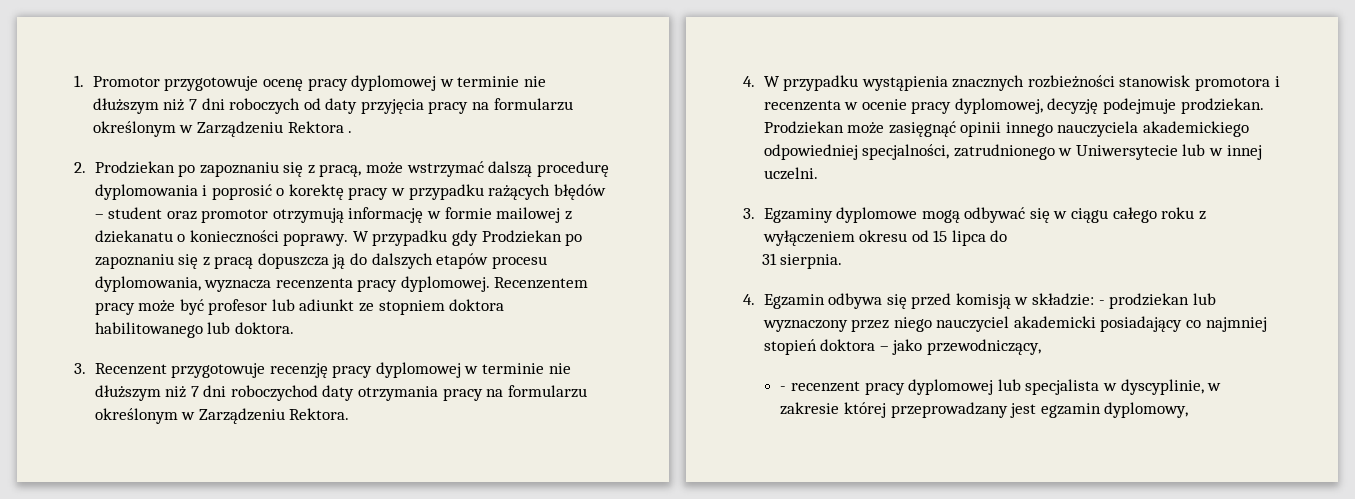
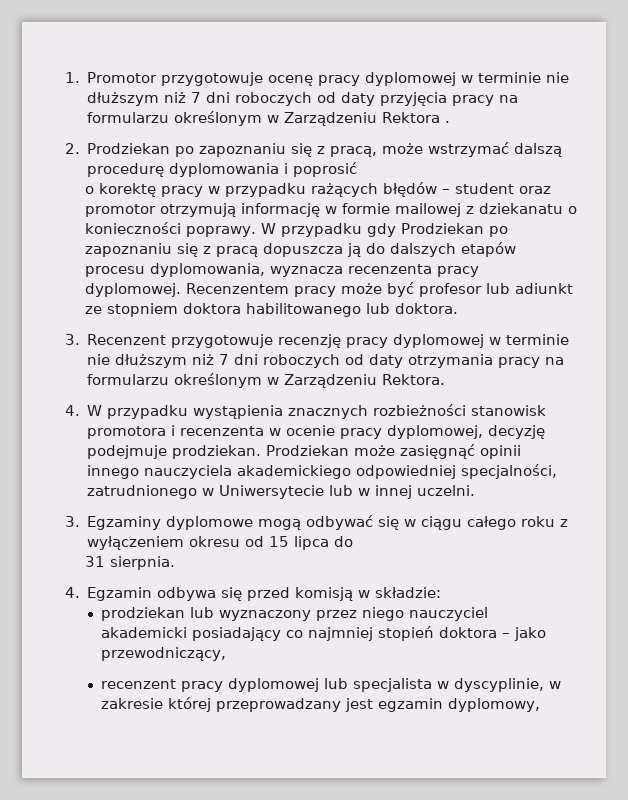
- 2. Prodziekan po zapoznaniu się z pracą, może wstrzymać dalszą procedurę dyplomowania i poprosić o korektę pracy w przypadku rażących błędów – student oraz promotor otrzymują informację w formie mailowej z dziekanatu o konieczności poprawy.
+ 2. Prodziekan po zapoznaniu się z pracą, może wstrzymać dalszą procedurę dyplomowania i poprosić
+ o korektę pracy w przypadku rażących błędów – student oraz promotor otrzymują informację w formie mailowej z dziekanatu o konieczności poprawy.
- 3. Recenzent przygotowuje recenzję pracy dyplomowej w terminie nie dłuższym niż 7 dni roboczychod daty otrzymania pracy na formularzu określonym w Zarządzeniu Rektora.
+ 3. Recenzent przygotowuje recenzję pracy dyplomowej w terminie nie dłuższym niż 7 dni roboczych od daty otrzymania pracy na formularzu określonym w Zarządzeniu Rektora.
- 4. Egzamin odbywa się przed komisją w składzie: - prodziekan lub wyznaczony przez niego nauczyciel akademicki posiadający co najmniej stopień doktora – jako przewodniczący,
+ 4. Egzamin odbywa się przed komisją w składzie:
+ prodziekan lub wyznaczony przez niego nauczyciel akademicki posiadający co najmniej stopień doktora – jako przewodniczący,
- - recenzent pracy dyplomowej lub specjalista w dyscyplinie, w zakresie której przeprowadzany jest egzamin dyplomowy,
+ recenzent pracy dyplomowej lub specjalista w dyscyplinie, w zakresie której przeprowadzany jest egzamin dyplomowy,

